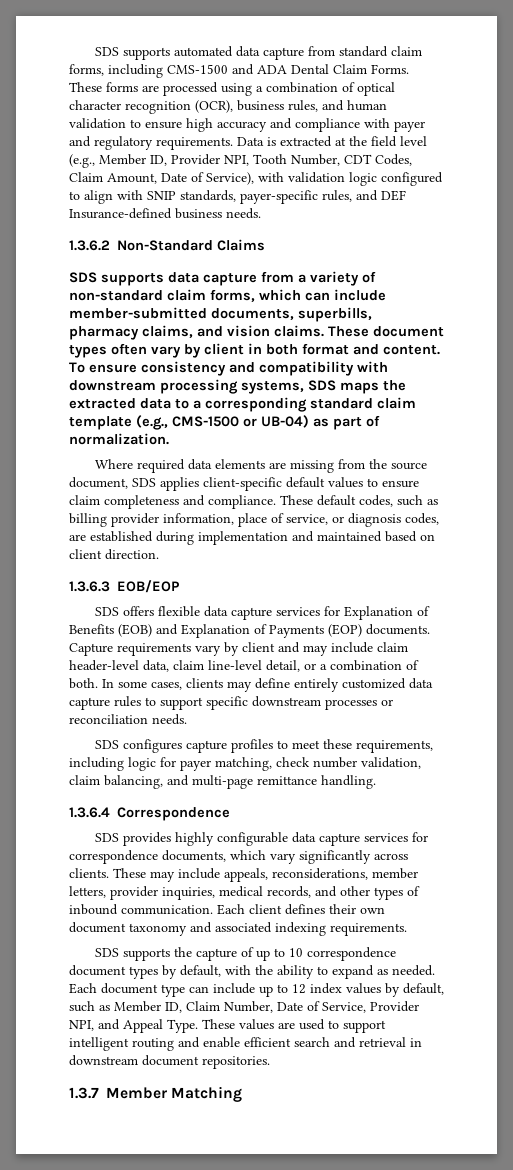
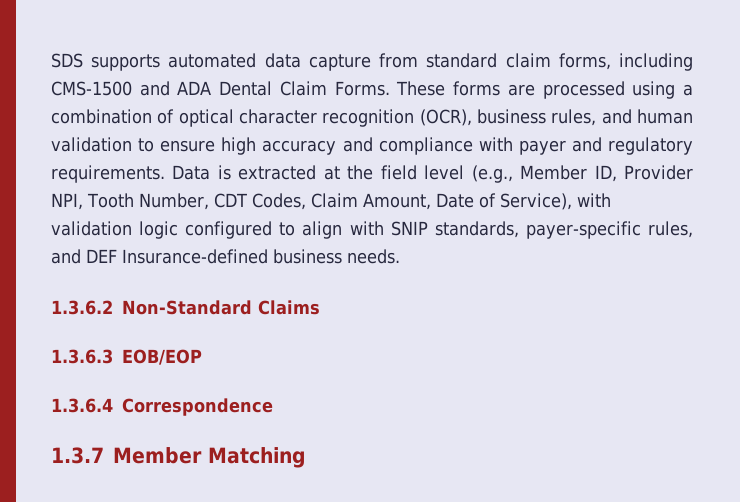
- SDS supports data capture from a variety of non-standard claim forms, which can include member-submitted documents, superbills, pharmacy claims, and vision claims. These document types often vary by client in both format and content. To ensure consistency and compatibility with downstream processing systems, SDS maps the extracted data to a corresponding standard claim template (e.g., CMS-1500 or UB-04) as part of normalization.
- Where required data elements are missing from the source document, SDS applies client-specific default values to ensure claim completeness and compliance. These default codes, such as billing provider information, place of service, or diagnosis codes, are established during implementation and maintained based on client direction.
  1.3.6.3 EOB/EOP
- SDS offers flexible data capture services for Explanation of Benefits (EOB) and Explanation of Payments (EOP) documents. Capture requirements vary by client and may include claim header-level data, claim line-level detail, or a combination of both. In some cases, clients may define entirely customized data capture rules to support specific downstream processes or reconciliation needs.
- SDS configures capture profiles to meet these requirements, including logic for payer matching, check number validation, claim balancing, and multi-page remittance handling.
  1.3.6.4 Correspondence
- SDS provides highly configurable data capture services for correspondence documents, which vary significantly across clients. These may include appeals, reconsiderations, member letters, provider inquiries, medical records, and other types of inbound communication. Each client defines their own document taxonomy and associated indexing requirements.
- SDS supports the capture of up to 10 correspondence document types by default, with the ability to expand as needed. Each document type can include up to 12 index values by default, such as Member ID, Claim Number, Date of Service, Provider NPI, and Appeal Type. These values are used to support intelligent routing and enable efficient search and retrieval in downstream document repositories.

